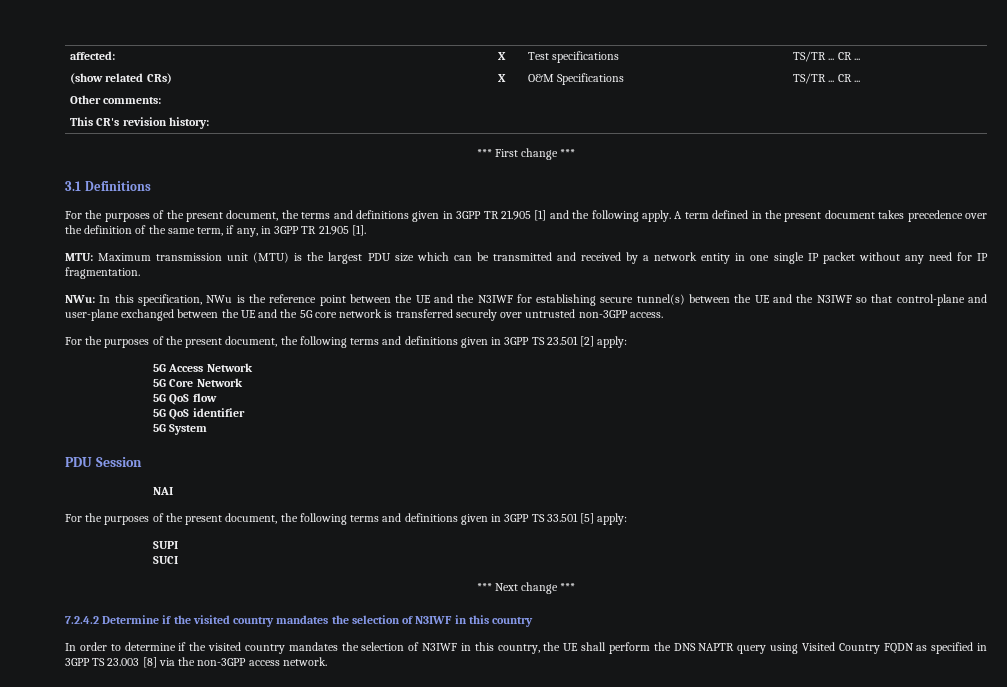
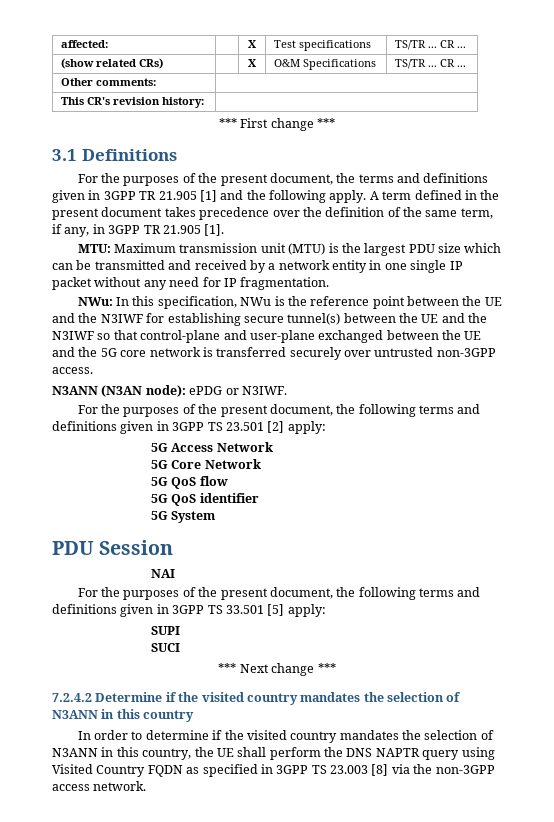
+ N3ANN (N3AN node): ePDG or N3IWF.
- 7.2.4.2 Determine if the visited country mandates the selection of N3IWF in this country
+ 7.2.4.2 Determine if the visited country mandates the selection of N3ANN in this country
- In order to determine if the visited country mandates the selection of N3IWF in this country, the UE shall perform the DNS NAPTR query using Visited Country FQDN as specified in 3GPP TS 23.003 [8] via the non-3GPP access network.
+ In order to determine if the visited country mandates the selection of N3ANN in this country, the UE shall perform the DNS NAPTR query using Visited Country FQDN as specified in 3GPP TS 23.003 [8] via the non-3GPP access network.

